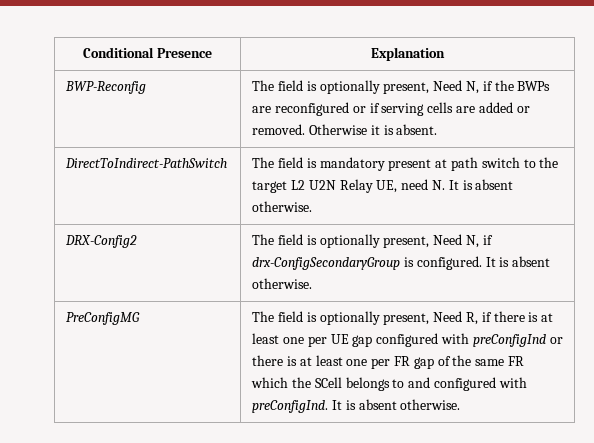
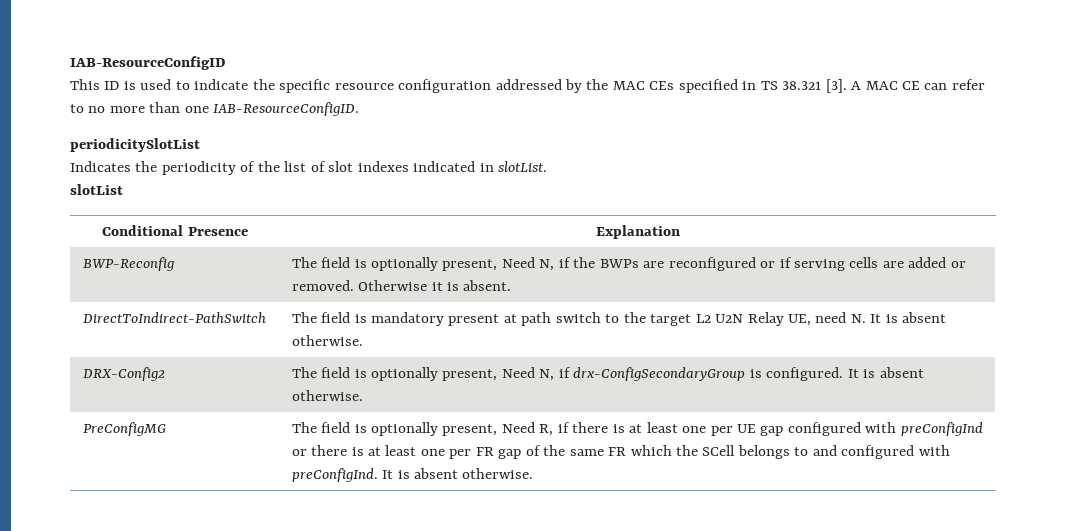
+ IAB-ResourceConfigID
+ This ID is used to indicate the specific resource configuration addressed by the MAC CEs specified in TS 38.321 [3]. A MAC CE can refer to no more than one IAB-ResourceConfigID.
+ periodicitySlotList
+ Indicates the periodicity of the list of slot indexes indicated in slotList.
+ slotList

